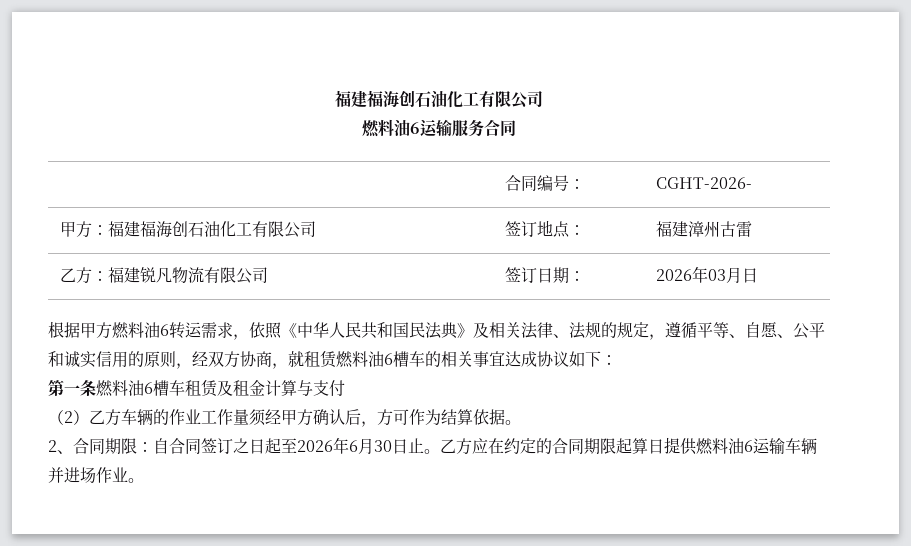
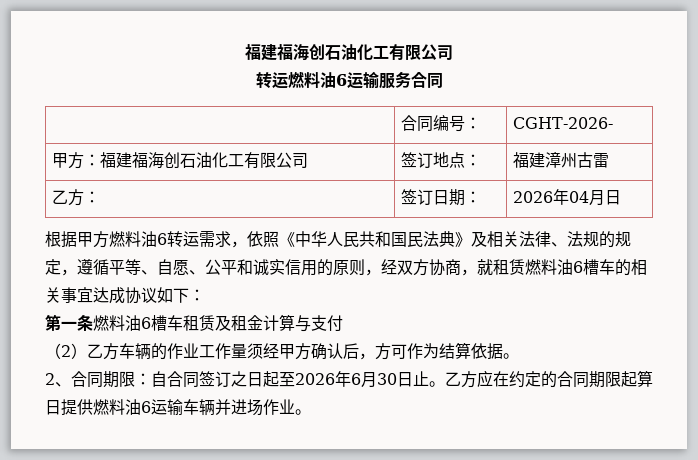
- 燃料油6运输服务合同
+ 转运燃料油6运输服务合同
- 乙方：福建锐凡物流有限公司 | 签订日期： | 2026年03月日
+ 乙方： | 签订日期： | 2026年04月日

